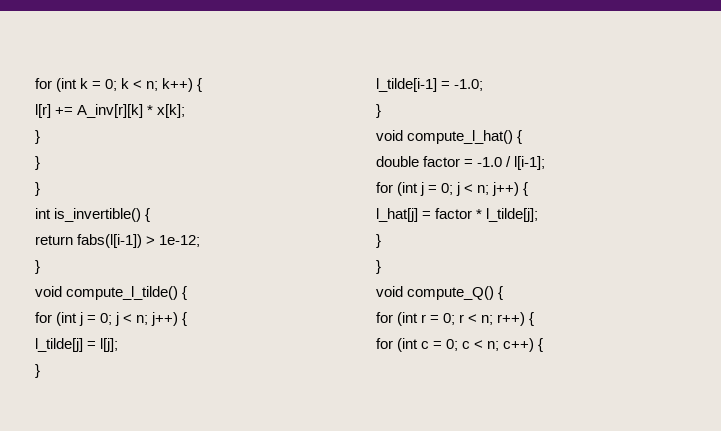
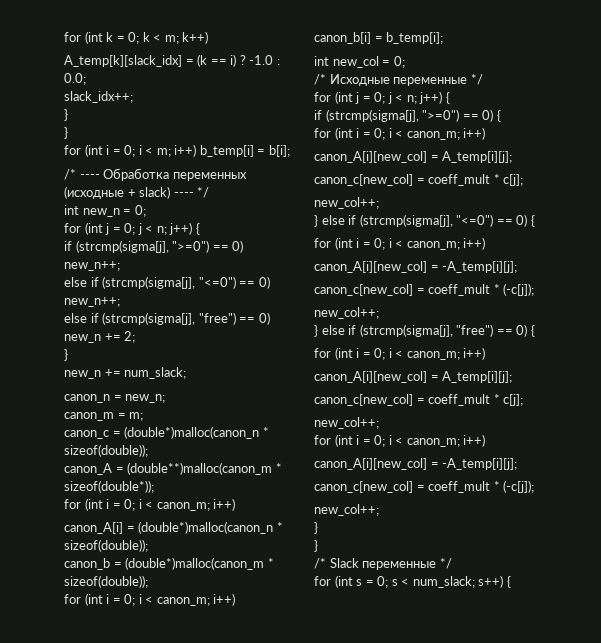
- for (int k = 0; k < n; k++) {
- l[r] += A_inv[r][k] * x[k];
+ for (int k = 0; k < m; k++)
+ A_temp[k][slack_idx] = (k == i) ? -1.0 : 0.0;
+ slack_idx++;
  }
  }
- }
- int is_invertible() {
- return fabs(l[i-1]) > 1e-12;
- }
- void compute_l_tilde() {
+ for (int i = 0; i < m; i++) b_temp[i] = b[i];
+ /* ---- Обработка переменных (исходные + slack) ---- */
+ int new_n = 0;
- l_tilde[j] = l[j];
+ if (strcmp(sigma[j], ">=0") == 0) new_n++;
+ else if (strcmp(sigma[j], "<=0") == 0) new_n++;
+ else if (strcmp(sigma[j], "free") == 0) new_n += 2;
  }
- l_tilde[i-1] = -1.0;
- }
- void compute_l_hat() {
- double factor = -1.0 / l[i-1];
+ new_n += num_slack;
+ canon_n = new_n;
+ canon_m = m;
+ canon_c = (double*)malloc(canon_n * sizeof(double));
+ canon_A = (double**)malloc(canon_m * sizeof(double*));
+ for (int i = 0; i < canon_m; i++)
+ canon_A[i] = (double*)malloc(canon_n * sizeof(double));
+ canon_b = (double*)malloc(canon_m * sizeof(double));
+ for (int i = 0; i < canon_m; i++) canon_b[i] = b_temp[i];
+ int new_col = 0;
+ /* Исходные переменные */
- l_hat[j] = factor * l_tilde[j];
+ if (strcmp(sigma[j], ">=0") == 0) {
+ for (int i = 0; i < canon_m; i++)
+ canon_A[i][new_col] = A_temp[i][j];
+ canon_c[new_col] = coeff_mult * c[j];
+ new_col++;
+ } else if (strcmp(sigma[j], "<=0") == 0) {
+ for (int i = 0; i < canon_m; i++)
+ canon_A[i][new_col] = -A_temp[i][j];
+ canon_c[new_col] = coeff_mult * (-c[j]);
+ new_col++;
+ } else if (strcmp(sigma[j], "free") == 0) {
+ for (int i = 0; i < canon_m; i++)
+ canon_A[i][new_col] = A_temp[i][j];
+ canon_c[new_col] = coeff_mult * c[j];
+ new_col++;
+ for (int i = 0; i < canon_m; i++)
+ canon_A[i][new_col] = -A_temp[i][j];
+ canon_c[new_col] = coeff_mult * (-c[j]);
+ new_col++;
  }
  }
- void compute_Q() {
- for (int r = 0; r < n; r++) {
- for (int c = 0; c < n; c++) {
+ /* Slack переменные */
+ for (int s = 0; s < num_slack; s++) {

